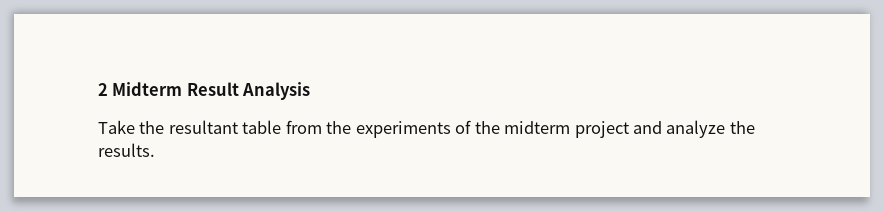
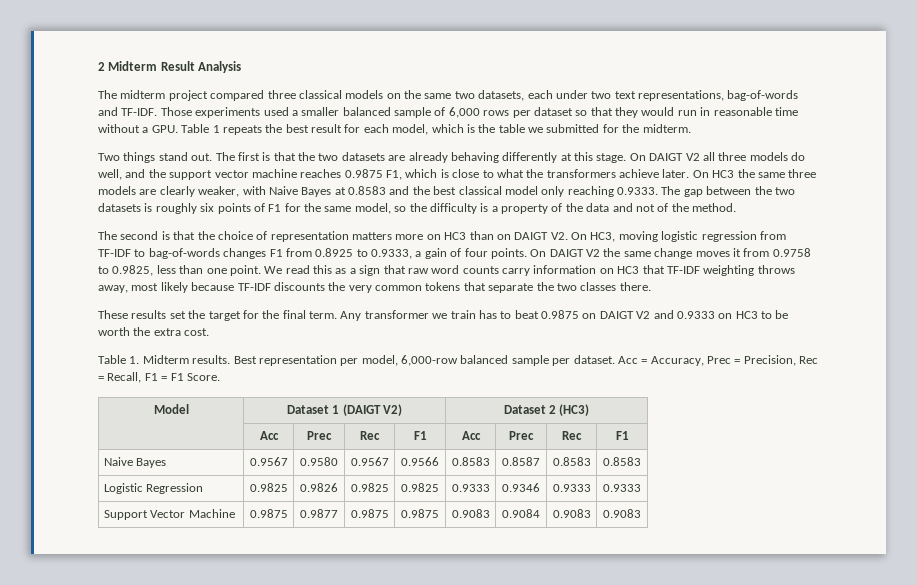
- Take the resultant table from the experiments of the midterm project and analyze the results.
+ The midterm project compared three classical models on the same two datasets, each under two text representations, bag-of-words and TF-IDF. Those experiments used a smaller balanced sample of 6,000 rows per dataset so that they would run in reasonable time without a GPU. Table 1 repeats the best result for each model, which is the table we submitted for the midterm.
+ Two things stand out. The first is that the two datasets are already behaving differently at this stage. On DAIGT V2 all three models do well, and the support vector machine reaches 0.9875 F1, which is close to what the transformers achieve later. On HC3 the same three models are clearly weaker, with Naive Bayes at 0.8583 and the best classical model only reaching 0.9333. The gap between the two datasets is roughly six points of F1 for the same model, so the difficulty is a property of the data and not of the method.
+ The second is that the choice of representation matters more on HC3 than on DAIGT V2. On HC3, moving logistic regression from TF-IDF to bag-of-words changes F1 from 0.8925 to 0.9333, a gain of four points. On DAIGT V2 the same change moves it from 0.9758 to 0.9825, less than one point. We read this as a sign that raw word counts carry information on HC3 that TF-IDF weighting throws away, most likely because TF-IDF discounts the very common tokens that separate the two classes there.
+ These results set the target for the final term. Any transformer we train has to beat 0.9875 on DAIGT V2 and 0.9333 on HC3 to be worth the extra cost.
+ Table 1. Midterm results. Best representation per model, 6,000-row balanced sample per dataset. Acc = Accuracy, Prec = Precision, Rec = Recall, F1 = F1 Score.
+ Model | Dataset 1 (DAIGT V2) | Dataset 2 (HC3)
+ | Acc | Prec | Rec | F1 | Acc | Prec | Rec | F1
+ Naive Bayes | 0.9567 | 0.9580 | 0.9567 | 0.9566 | 0.8583 | 0.8587 | 0.8583 | 0.8583
+ Logistic Regression | 0.9825 | 0.9826 | 0.9825 | 0.9825 | 0.9333 | 0.9346 | 0.9333 | 0.9333
+ Support Vector Machine | 0.9875 | 0.9877 | 0.9875 | 0.9875 | 0.9083 | 0.9084 | 0.9083 | 0.9083

